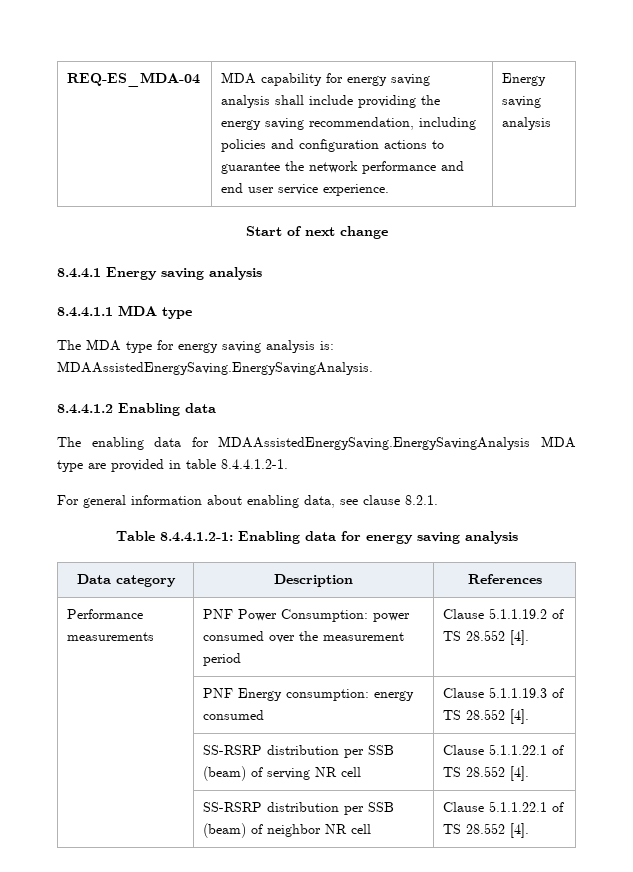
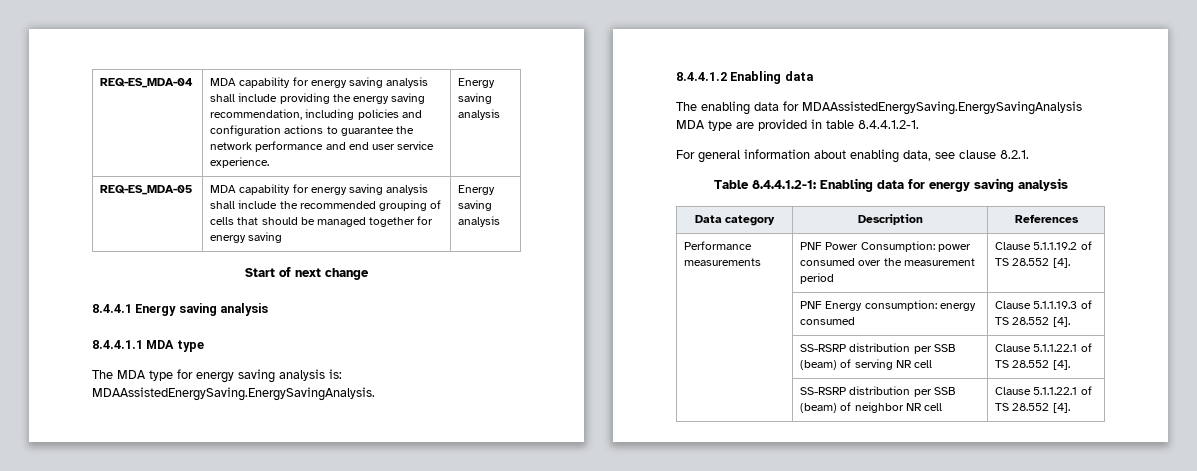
+ REQ-ES_MDA-05 | MDA capability for energy saving analysis shall include the recommended grouping of cells that should be managed together for energy saving | Energy saving analysis

